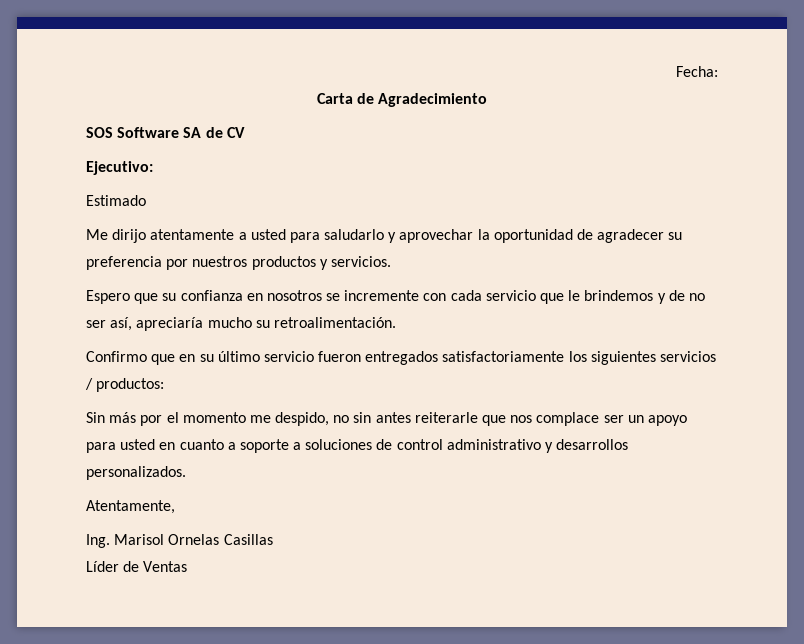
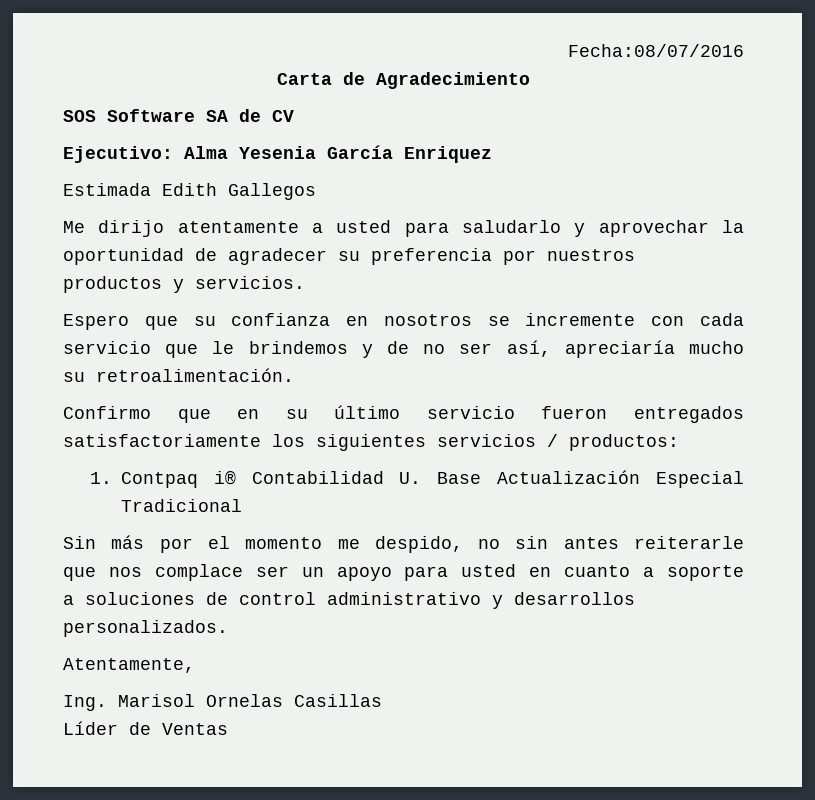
- Fecha:
+ Fecha:08/07/2016
- Ejecutivo:
- Estimado
+ Ejecutivo: Alma Yesenia García Enriquez
+ Estimada Edith Gallegos
+ 1. Contpaq i® Contabilidad U. Base Actualización Especial Tradicional

